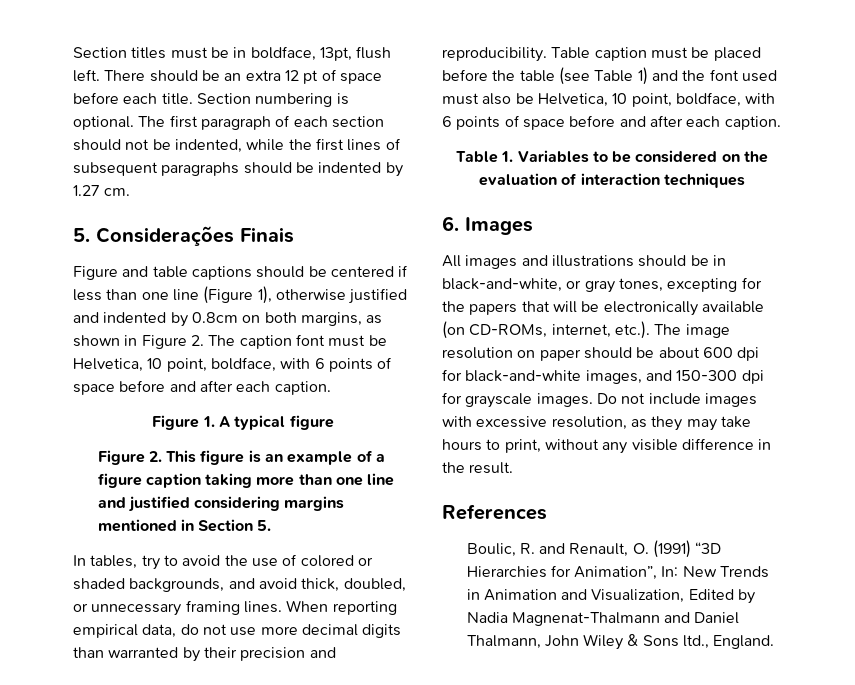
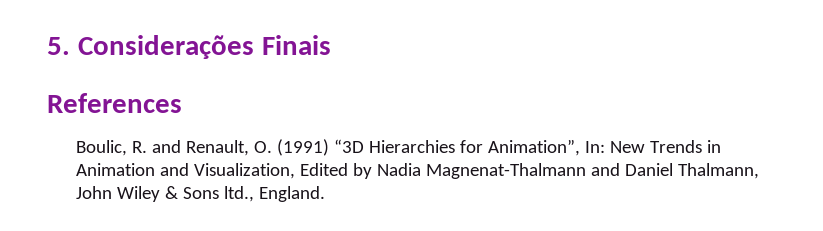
- Section titles must be in boldface, 13pt, flush left. There should be an extra 12 pt of space before each title. Section numbering is optional. The first paragraph of each section should not be indented, while the first lines of subsequent paragraphs should be indented by 1.27 cm.
  5. Considerações Finais
- Figure and table captions should be centered if less than one line (Figure 1), otherwise justified and indented by 0.8cm on both margins, as shown in Figure 2. The caption font must be Helvetica, 10 point, boldface, with 6 points of space before and after each caption.
- Figure 1. A typical figure
- Figure 2. This figure is an example of a figure caption taking more than one line and justified considering margins mentioned in Section 5.
- In tables, try to avoid the use of colored or shaded backgrounds, and avoid thick, doubled, or unnecessary framing lines. When reporting empirical data, do not use more decimal digits than warranted by their precision and reproducibility. Table caption must be placed before the table (see Table 1) and the font used must also be Helvetica, 10 point, boldface, with 6 points of space before and after each caption.
- Table 1. Variables to be considered on the evaluation of interaction techniques
- 6. Images
- All images and illustrations should be in black-and-white, or gray tones, excepting for the papers that will be electronically available (on CD-ROMs, internet, etc.). The image resolution on paper should be about 600 dpi for black-and-white images, and 150-300 dpi for grayscale images. Do not include images with excessive resolution, as they may take hours to print, without any visible difference in the result.

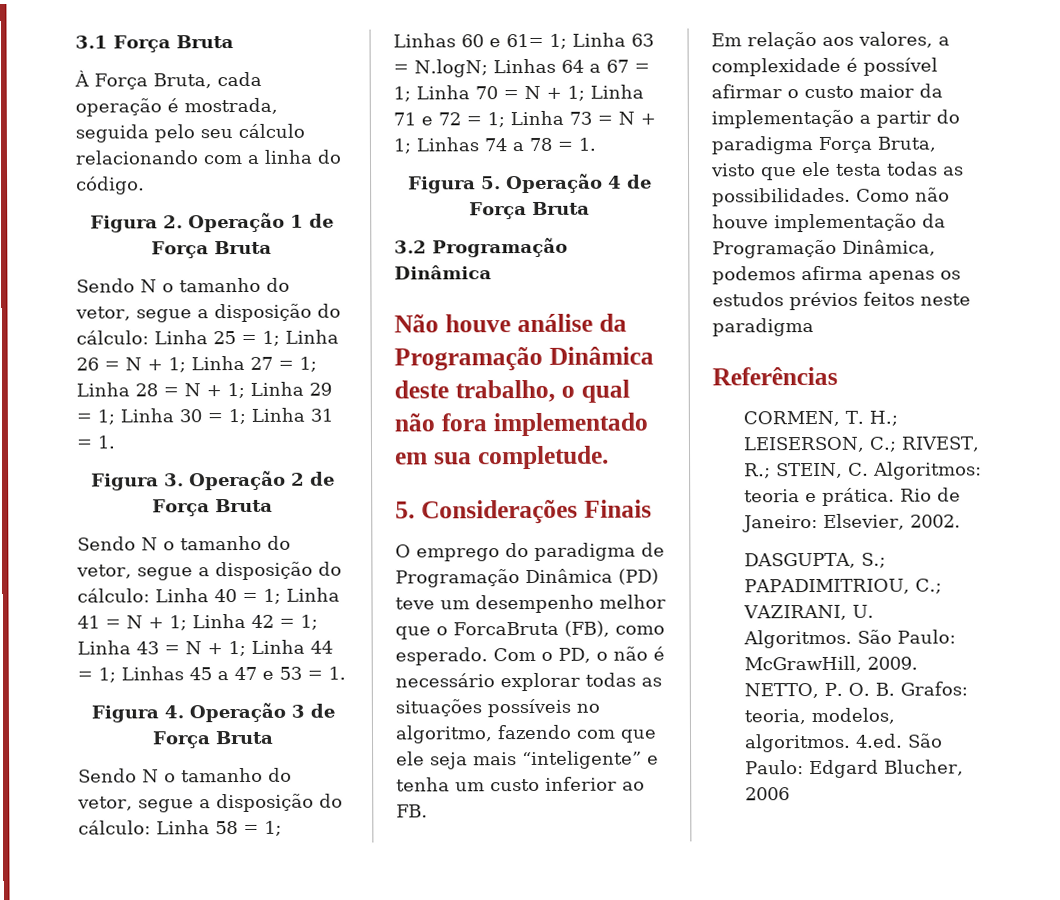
+ 3.1 Força Bruta
+ À Força Bruta, cada operação é mostrada, seguida pelo seu cálculo relacionando com a linha do código.
+ Figura 2. Operação 1 de Força Bruta
+ Sendo N o tamanho do vetor, segue a disposição do cálculo: Linha 25 = 1; Linha 26 = N + 1; Linha 27 = 1; Linha 28 = N + 1; Linha 29 = 1; Linha 30 = 1; Linha 31 = 1.
+ Figura 3. Operação 2 de Força Bruta
+ Sendo N o tamanho do vetor, segue a disposição do cálculo: Linha 40 = 1; Linha 41 = N + 1; Linha 42 = 1; Linha 43 = N + 1; Linha 44 = 1; Linhas 45 a 47 e 53 = 1.
+ Figura 4. Operação 3 de Força Bruta
+ Sendo N o tamanho do vetor, segue a disposição do cálculo: Linha 58 = 1; Linhas 60 e 61= 1; Linha 63 = N.logN; Linhas 64 a 67 = 1; Linha 70 = N + 1; Linha 71 e 72 = 1; Linha 73 = N + 1; Linhas 74 a 78 = 1.
+ Figura 5. Operação 4 de Força Bruta
+ 3.2 Programação Dinâmica
+ Não houve análise da Programação Dinâmica deste trabalho, o qual não fora implementado em sua completude.
  5. Considerações Finais
- References
- Boulic, R. and Renault, O. (1991) “3D Hierarchies for Animation”, In: New Trends in Animation and Visualization, Edited by Nadia Magnenat-Thalmann and Daniel Thalmann, John Wiley & Sons ltd., England.
+ O emprego do paradigma de Programação Dinâmica (PD) teve um desempenho melhor que o ForcaBruta (FB), como esperado. Com o PD, o não é necessário explorar todas as situações possíveis no algoritmo, fazendo com que ele seja mais “inteligente” e tenha um custo inferior ao FB.
+ Em relação aos valores, a complexidade é possível afirmar o custo maior da implementação a partir do paradigma Força Bruta, visto que ele testa todas as possibilidades. Como não houve implementação da Programação Dinâmica, podemos afirma apenas os estudos prévios feitos neste paradigma
+ Referências
+ CORMEN, T. H.; LEISERSON, C.; RIVEST, R.; STEIN, C. Algoritmos: teoria e prática. Rio de Janeiro: Elsevier, 2002.
+ DASGUPTA, S.; PAPADIMITRIOU, C.; VAZIRANI, U. Algoritmos. São Paulo: McGrawHill, 2009. NETTO, P. O. B. Grafos: teoria, modelos, algoritmos. 4.ed. São Paulo: Edgard Blucher, 2006

